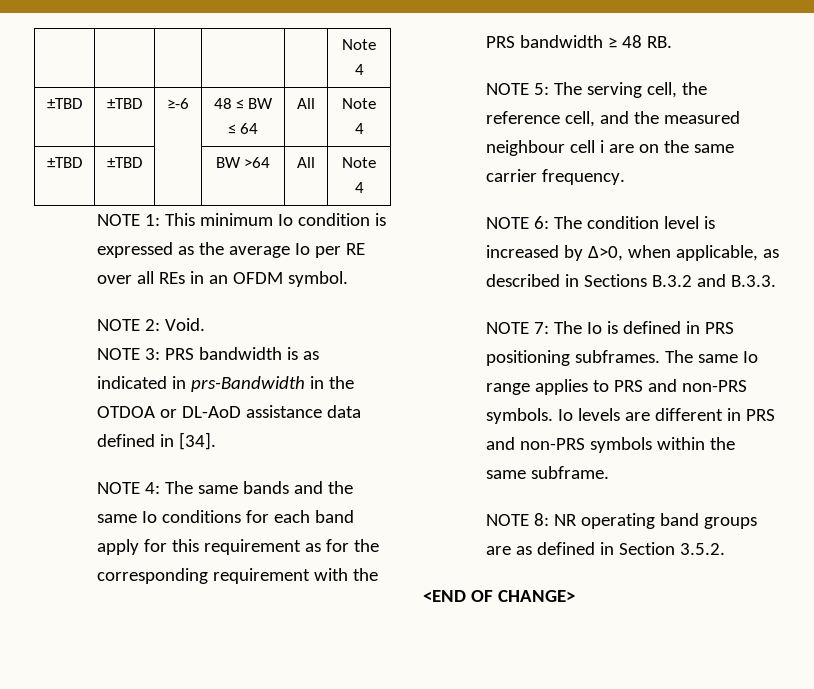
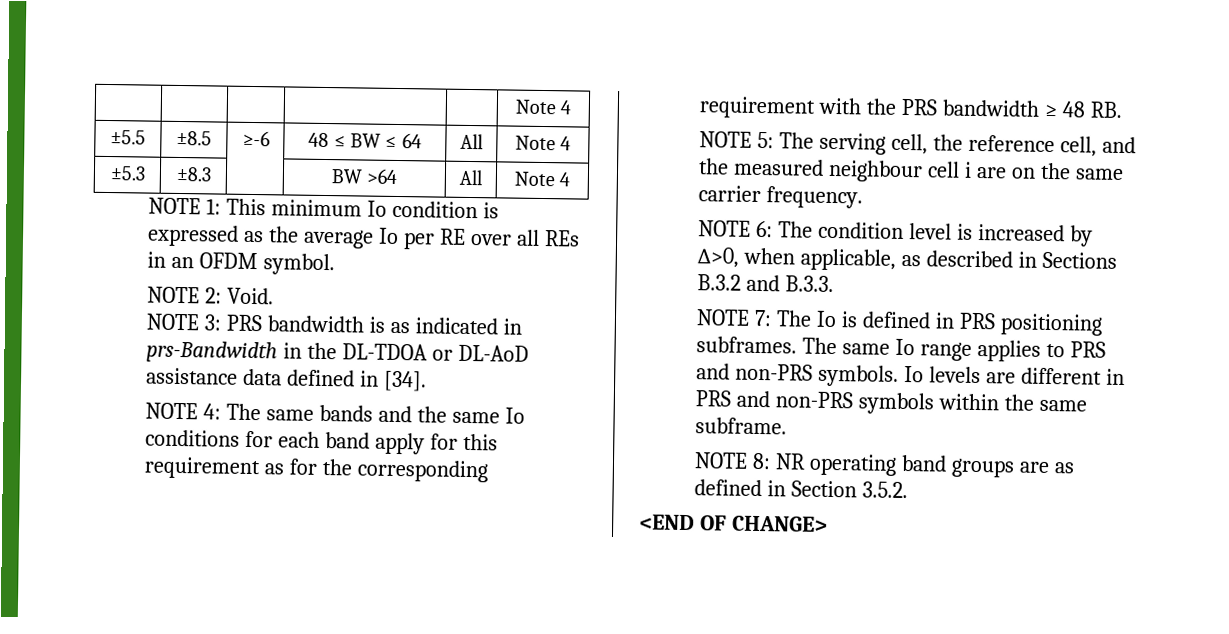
  | | | | | Note 4
- ±TBD | ±TBD | ≥-6 | 48 ≤ BW ≤ 64 | All | Note 4
+ ±5.5 | ±8.5 | ≥-6 | 48 ≤ BW ≤ 64 | All | Note 4
- ±TBD | ±TBD | | BW >64 | All | Note 4
+ ±5.3 | ±8.3 | | BW >64 | All | Note 4
- NOTE 3: PRS bandwidth is as indicated in prs-Bandwidth in the OTDOA or DL-AoD assistance data defined in [34].
+ NOTE 3: PRS bandwidth is as indicated in prs-Bandwidth in the DL-TDOA or DL-AoD assistance data defined in [34].

